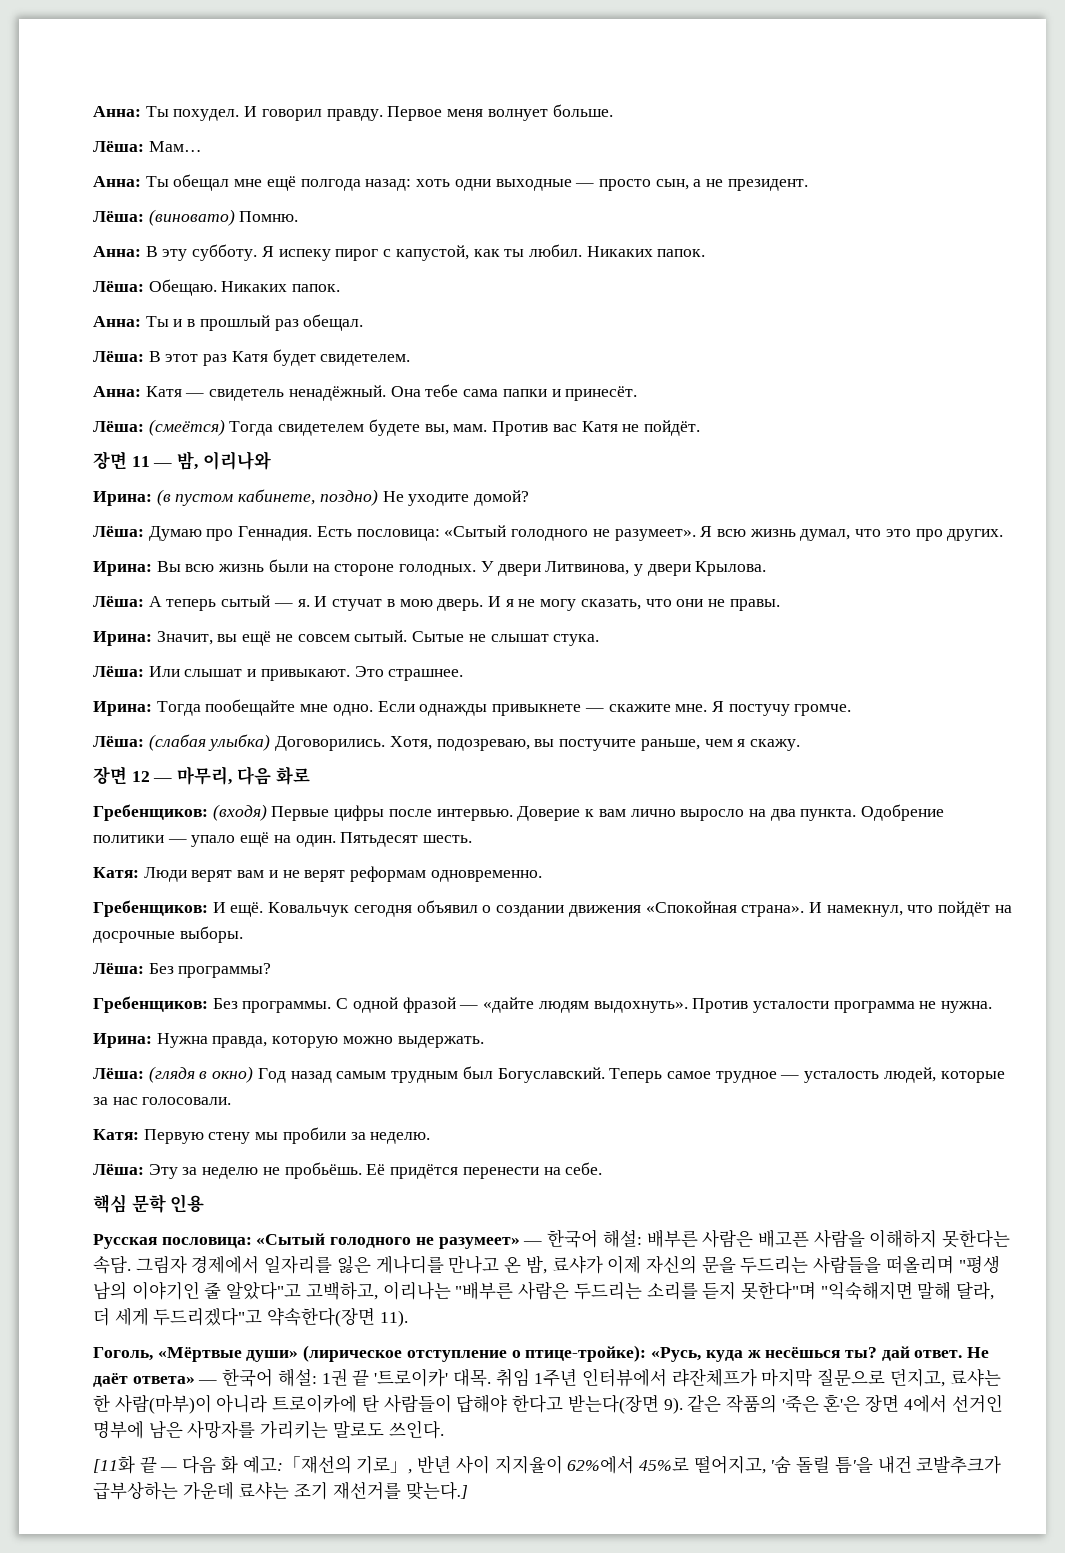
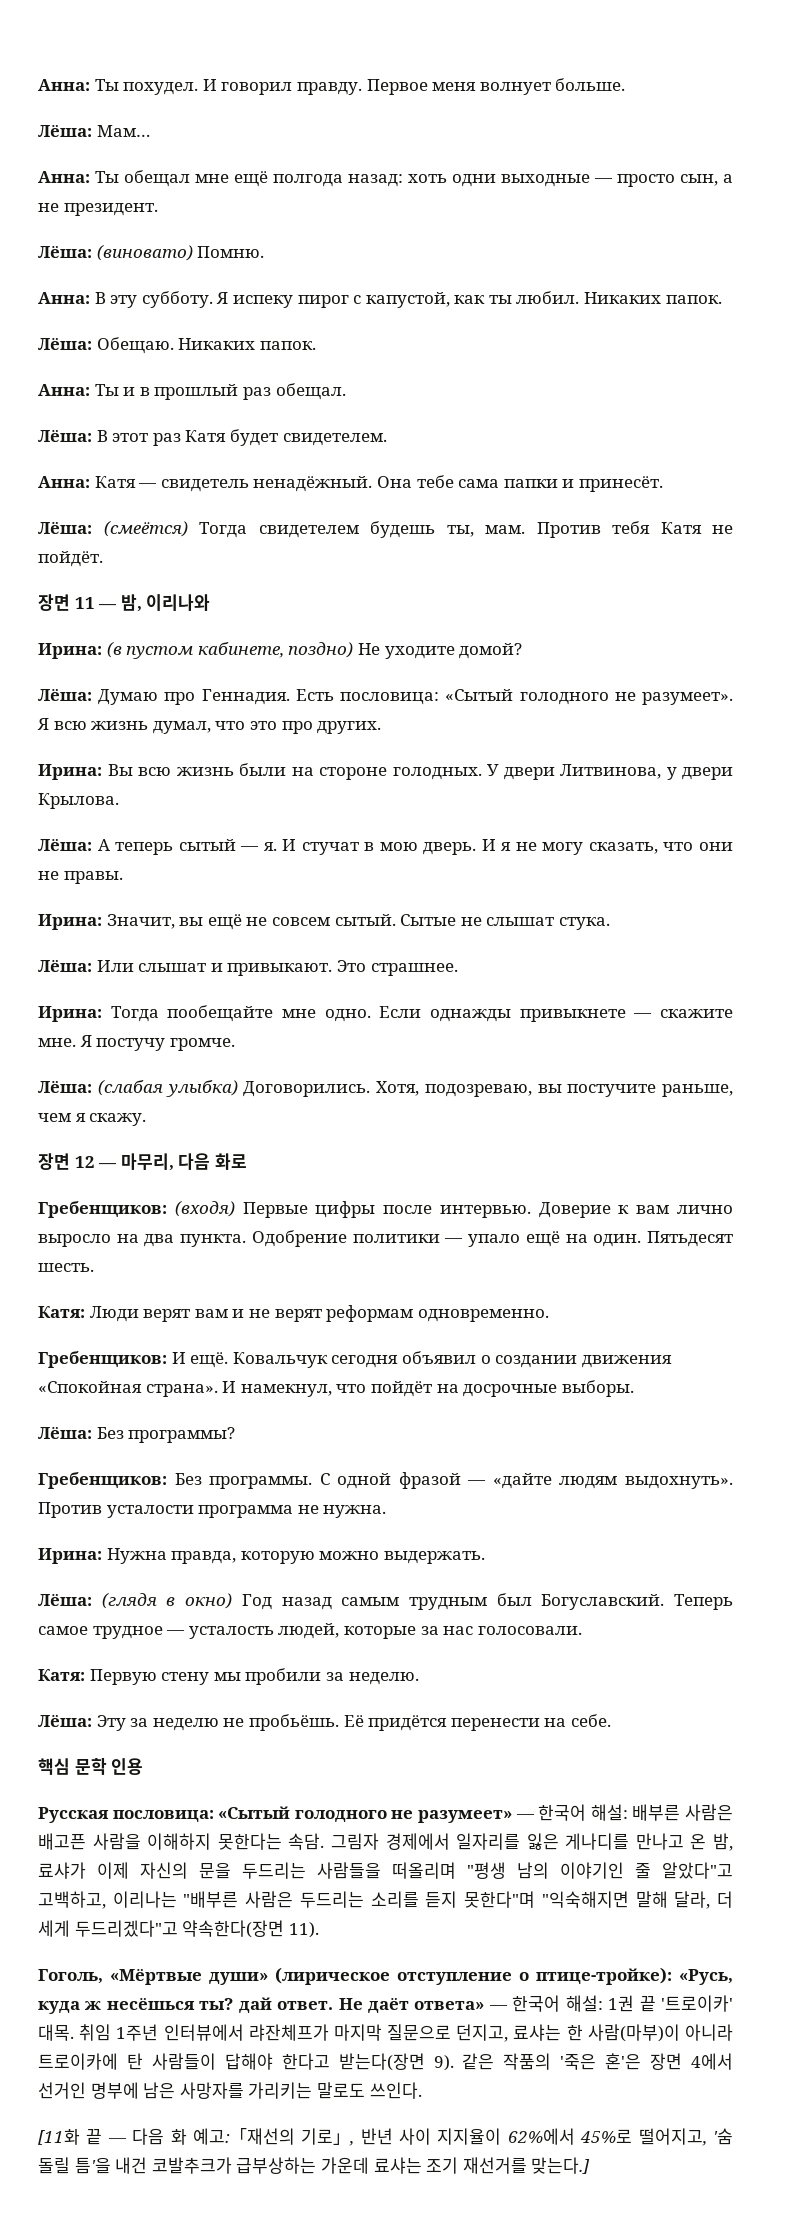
- Лёша: (смеётся) Тогда свидетелем будете вы, мам.
+ Лёша: (смеётся) Тогда свидетелем будешь ты, мам.
- Против вас Катя не пойдёт.
+ Против тебя Катя не пойдёт.

